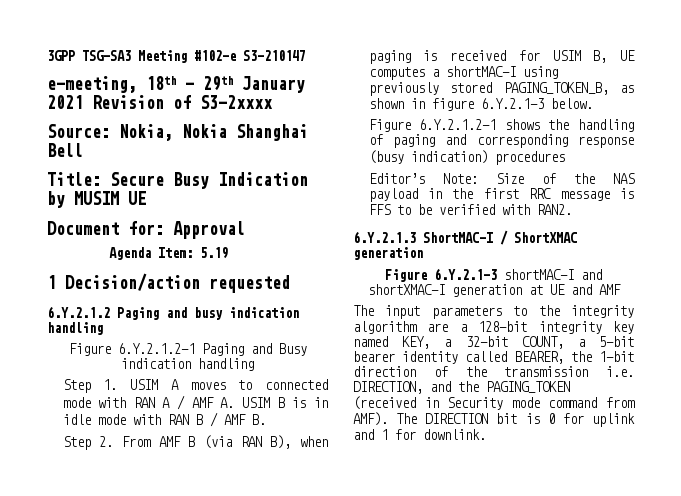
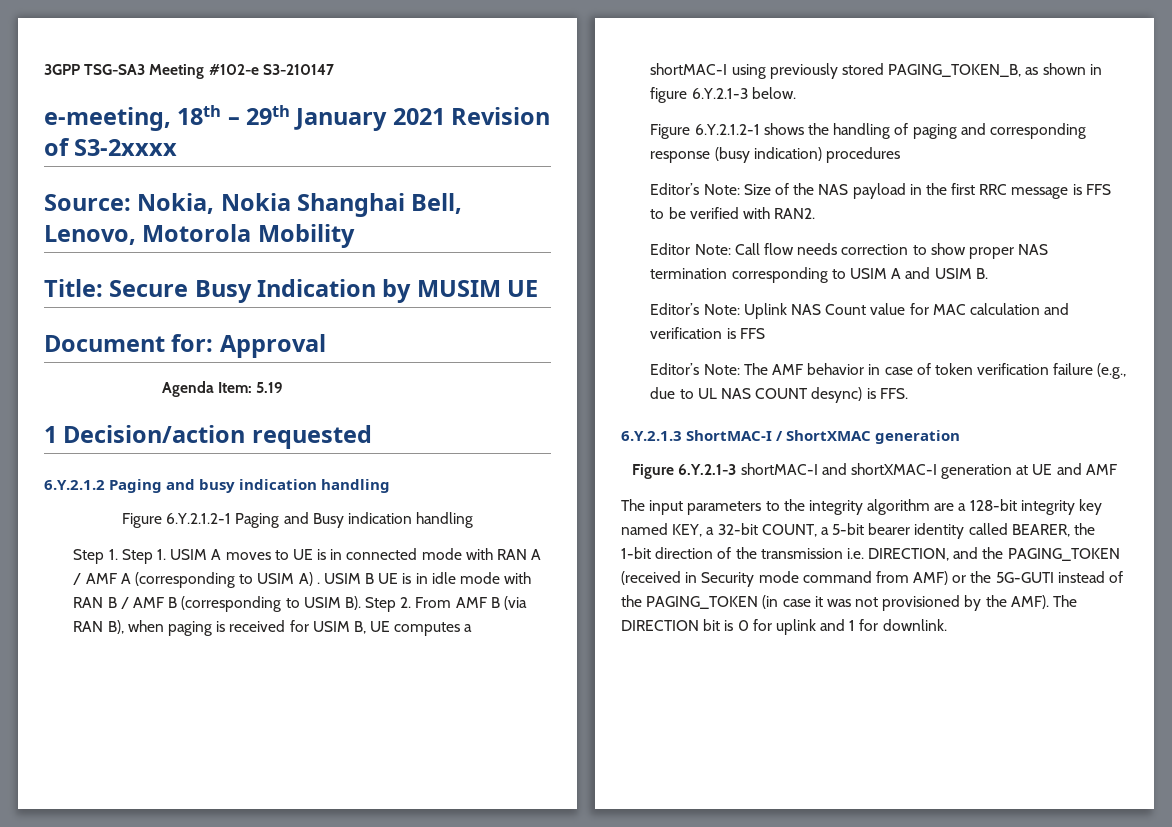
- Source: Nokia, Nokia Shanghai Bell
+ Source: Nokia, Nokia Shanghai Bell, Lenovo, Motorola Mobility
- Step 1. USIM A moves to connected mode with RAN A / AMF A. USIM B is in idle mode with RAN B / AMF B.
- Step 2. From AMF B (via RAN B), when paging is received for USIM B, UE computes a shortMAC-I using previously stored PAGING_TOKEN_B, as shown in figure 6.Y.2.1-3 below.
+ Step 1. Step 1. USIM A moves to UE is in connected mode with RAN A / AMF A (corresponding to USIM A) . USIM B UE is in idle mode with RAN B / AMF B (corresponding to USIM B). Step 2. From AMF B (via RAN B), when paging is received for USIM B, UE computes a shortMAC-I using previously stored PAGING_TOKEN_B, as shown in figure 6.Y.2.1-3 below.
+ Editor Note: Call flow needs correction to show proper NAS termination corresponding to USIM A and USIM B.
+ Editor’s Note: Uplink NAS Count value for MAC calculation and verification is FFS
+ Editor’s Note: The AMF behavior in case of token verification failure (e.g., due to UL NAS COUNT desync) is FFS.
- The input parameters to the integrity algorithm are a 128-bit integrity key named KEY, a 32-bit COUNT, a 5-bit bearer identity called BEARER, the 1-bit direction of the transmission i.e. DIRECTION, and the PAGING_TOKEN (received in Security mode command from AMF).
+ The input parameters to the integrity algorithm are a 128-bit integrity key named KEY, a 32-bit COUNT, a 5-bit bearer identity called BEARER, the 1-bit direction of the transmission i.e. DIRECTION, and the PAGING_TOKEN (received in Security mode command from AMF) or the 5G-GUTI instead of the PAGING_TOKEN (in case it was not provisioned by the AMF).

